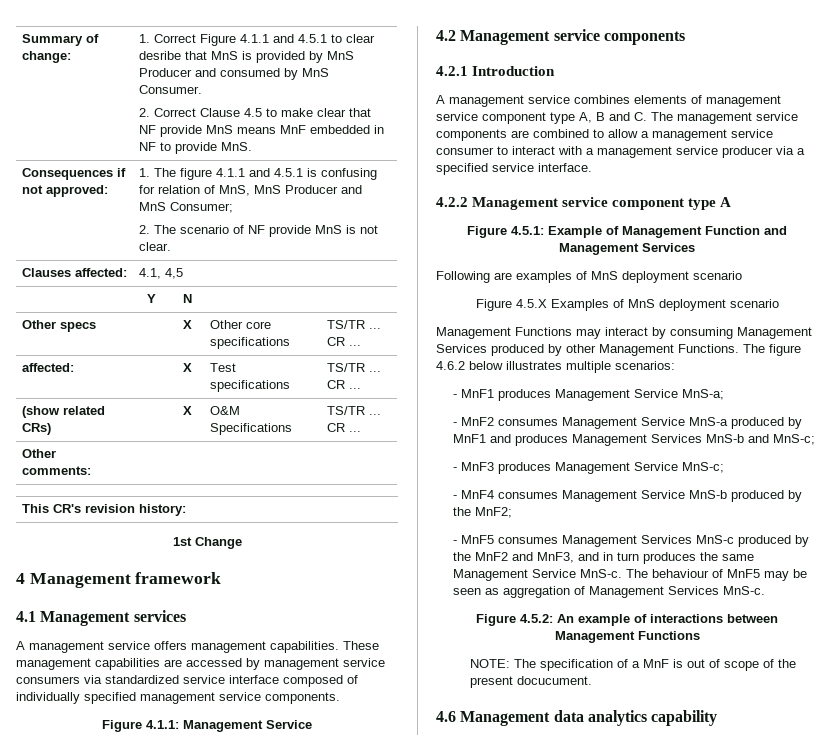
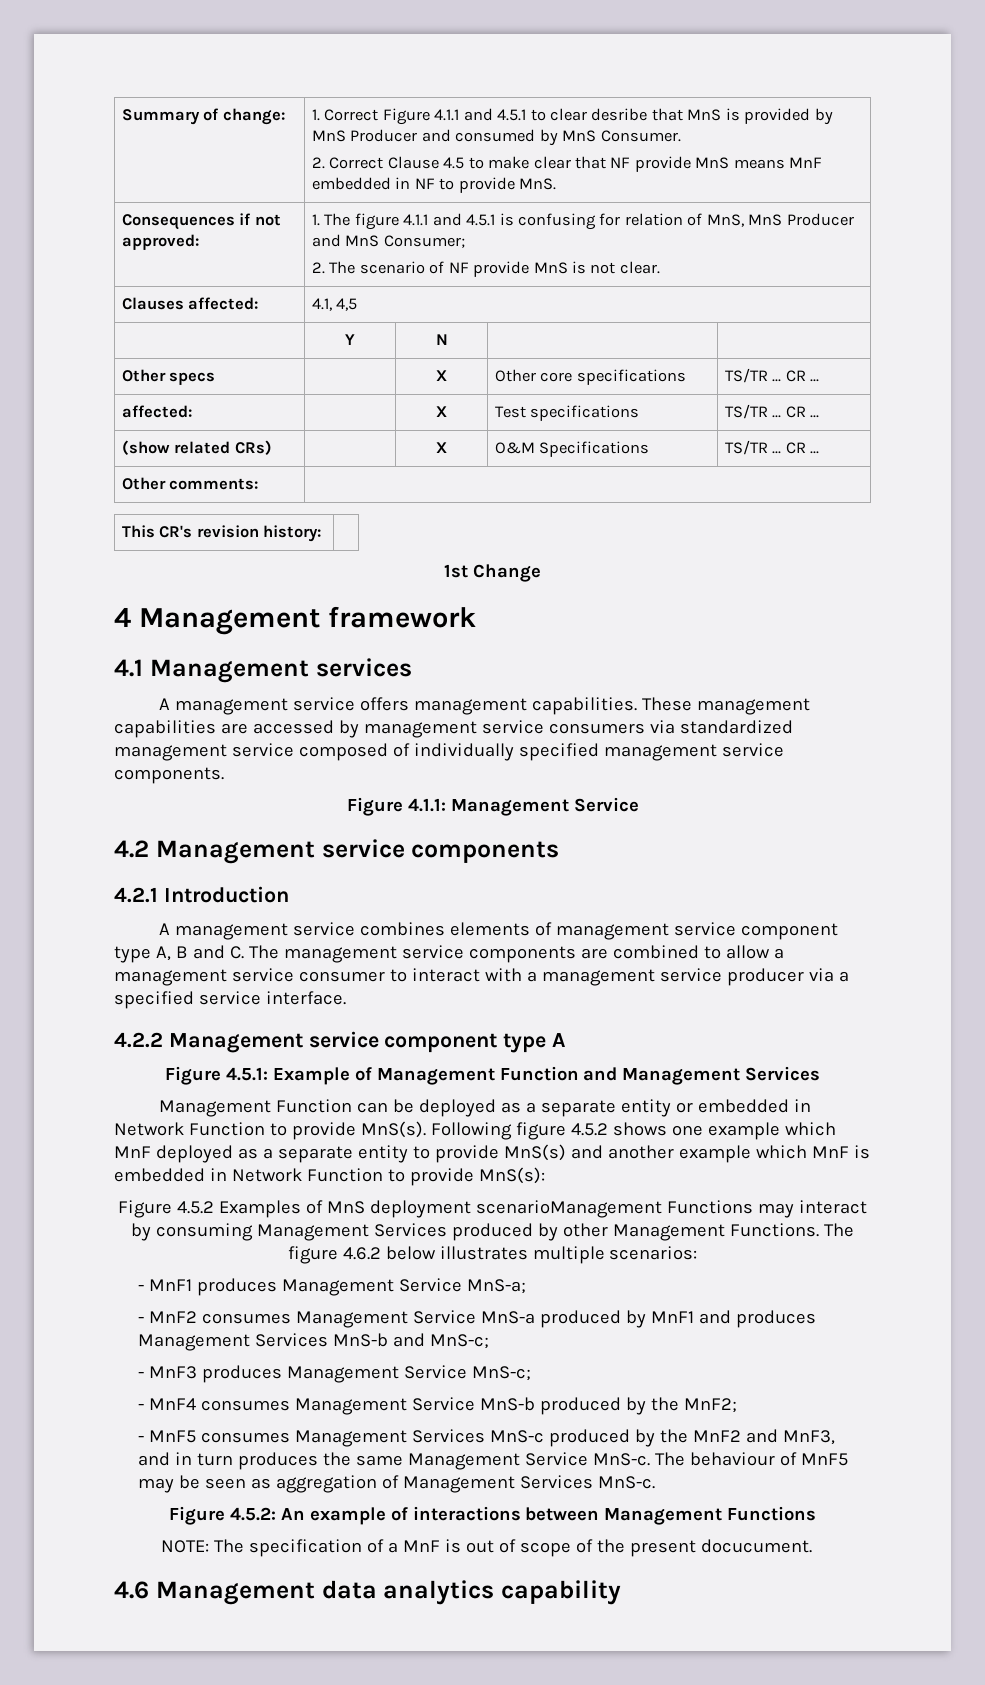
- These management capabilities are accessed by management service consumers via standardized service interface composed of individually specified management service components.
+ These management capabilities are accessed by management service consumers via standardized management service composed of individually specified management service components.
- Following are examples of MnS deployment scenario
- Figure 4.5.X Examples of MnS deployment scenario
- Management Functions may interact by consuming Management Services produced by other Management Functions.
+ Management Function can be deployed as a separate entity or embedded in Network Function to provide MnS(s). Following figure 4.5.2 shows one example which MnF deployed as a separate entity to provide MnS(s) and another example which MnF is embedded in Network Function to provide MnS(s):
+ Figure 4.5.2 Examples of MnS deployment scenarioManagement Functions may interact by consuming Management Services produced by other Management Functions.

